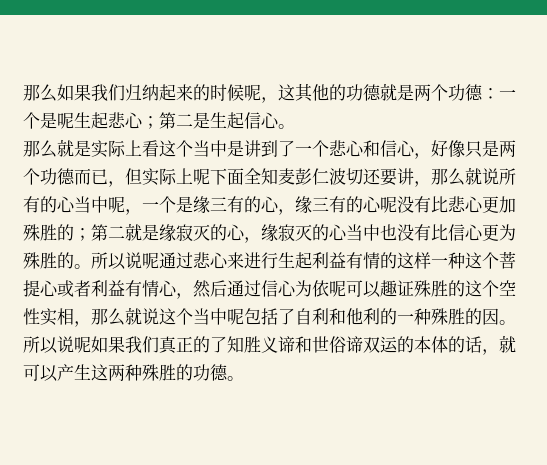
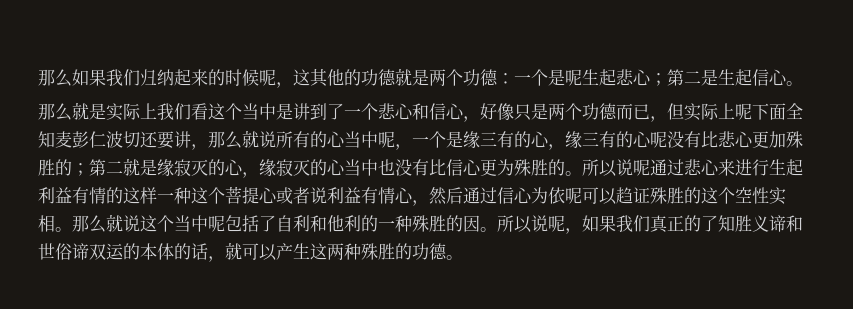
- 那么就是实际上看这个当中是讲到了一个悲心和信心，好像只是两个功德而已，但实际上呢下面全知麦彭仁波切还要讲，那么就说所有的心当中呢，一个是缘三有的心，缘三有的心呢没有比悲心更加殊胜的；第二就是缘寂灭的心，缘寂灭的心当中也没有比信心更为殊胜的。
+ 那么就是实际上我们看这个当中是讲到了一个悲心和信心，好像只是两个功德而已，但实际上呢下面全知麦彭仁波切还要讲，那么就说所有的心当中呢，一个是缘三有的心，缘三有的心呢没有比悲心更加殊胜的；第二就是缘寂灭的心，缘寂灭的心当中也没有比信心更为殊胜的。
- 所以说呢通过悲心来进行生起利益有情的这样一种这个菩提心或者利益有情心，然后通过信心为依呢可以趣证殊胜的这个空性实相，那么就说这个当中呢包括了自利和他利的一种殊胜的因。
+ 所以说呢通过悲心来进行生起利益有情的这样一种这个菩提心或者说利益有情心，然后通过信心为依呢可以趋证殊胜的这个空性实相。那么就说这个当中呢包括了自利和他利的一种殊胜的因。
- 所以说呢如果我们真正的了知胜义谛和世俗谛双运的本体的话，就可以产生这两种殊胜的功德。
+ 所以说呢，如果我们真正的了知胜义谛和世俗谛双运的本体的话，就可以产生这两种殊胜的功德。

